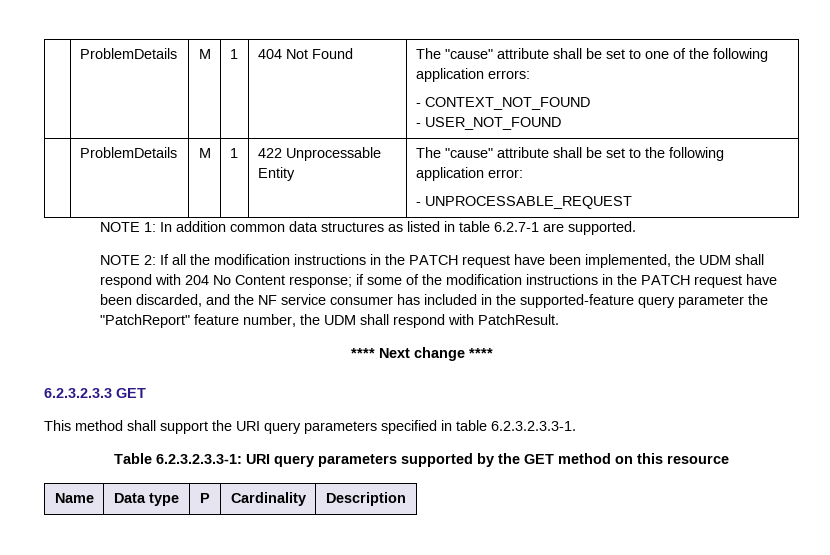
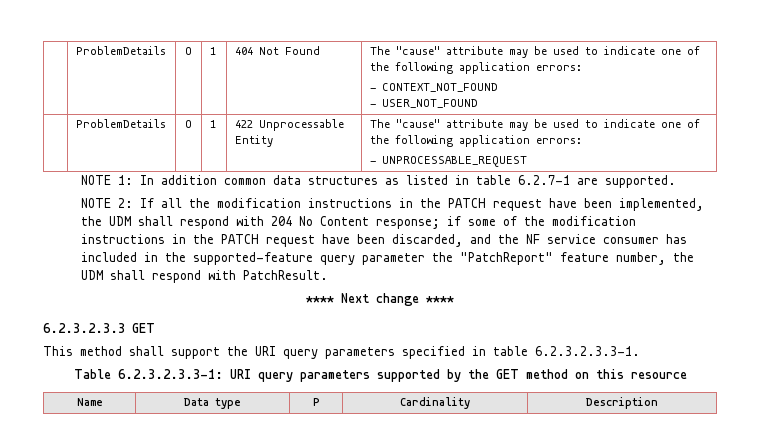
- | ProblemDetails | M | 1 | 404 Not Found | The "cause" attribute shall be set to one of the following application errors:
+ | ProblemDetails | O | 1 | 404 Not Found | The "cause" attribute may be used to indicate one of the following application errors:
- | ProblemDetails | M | 1 | 422 Unprocessable Entity | The "cause" attribute shall be set to the following application error:
+ | ProblemDetails | O | 1 | 422 Unprocessable Entity | The "cause" attribute may be used to indicate one of the following application errors:

